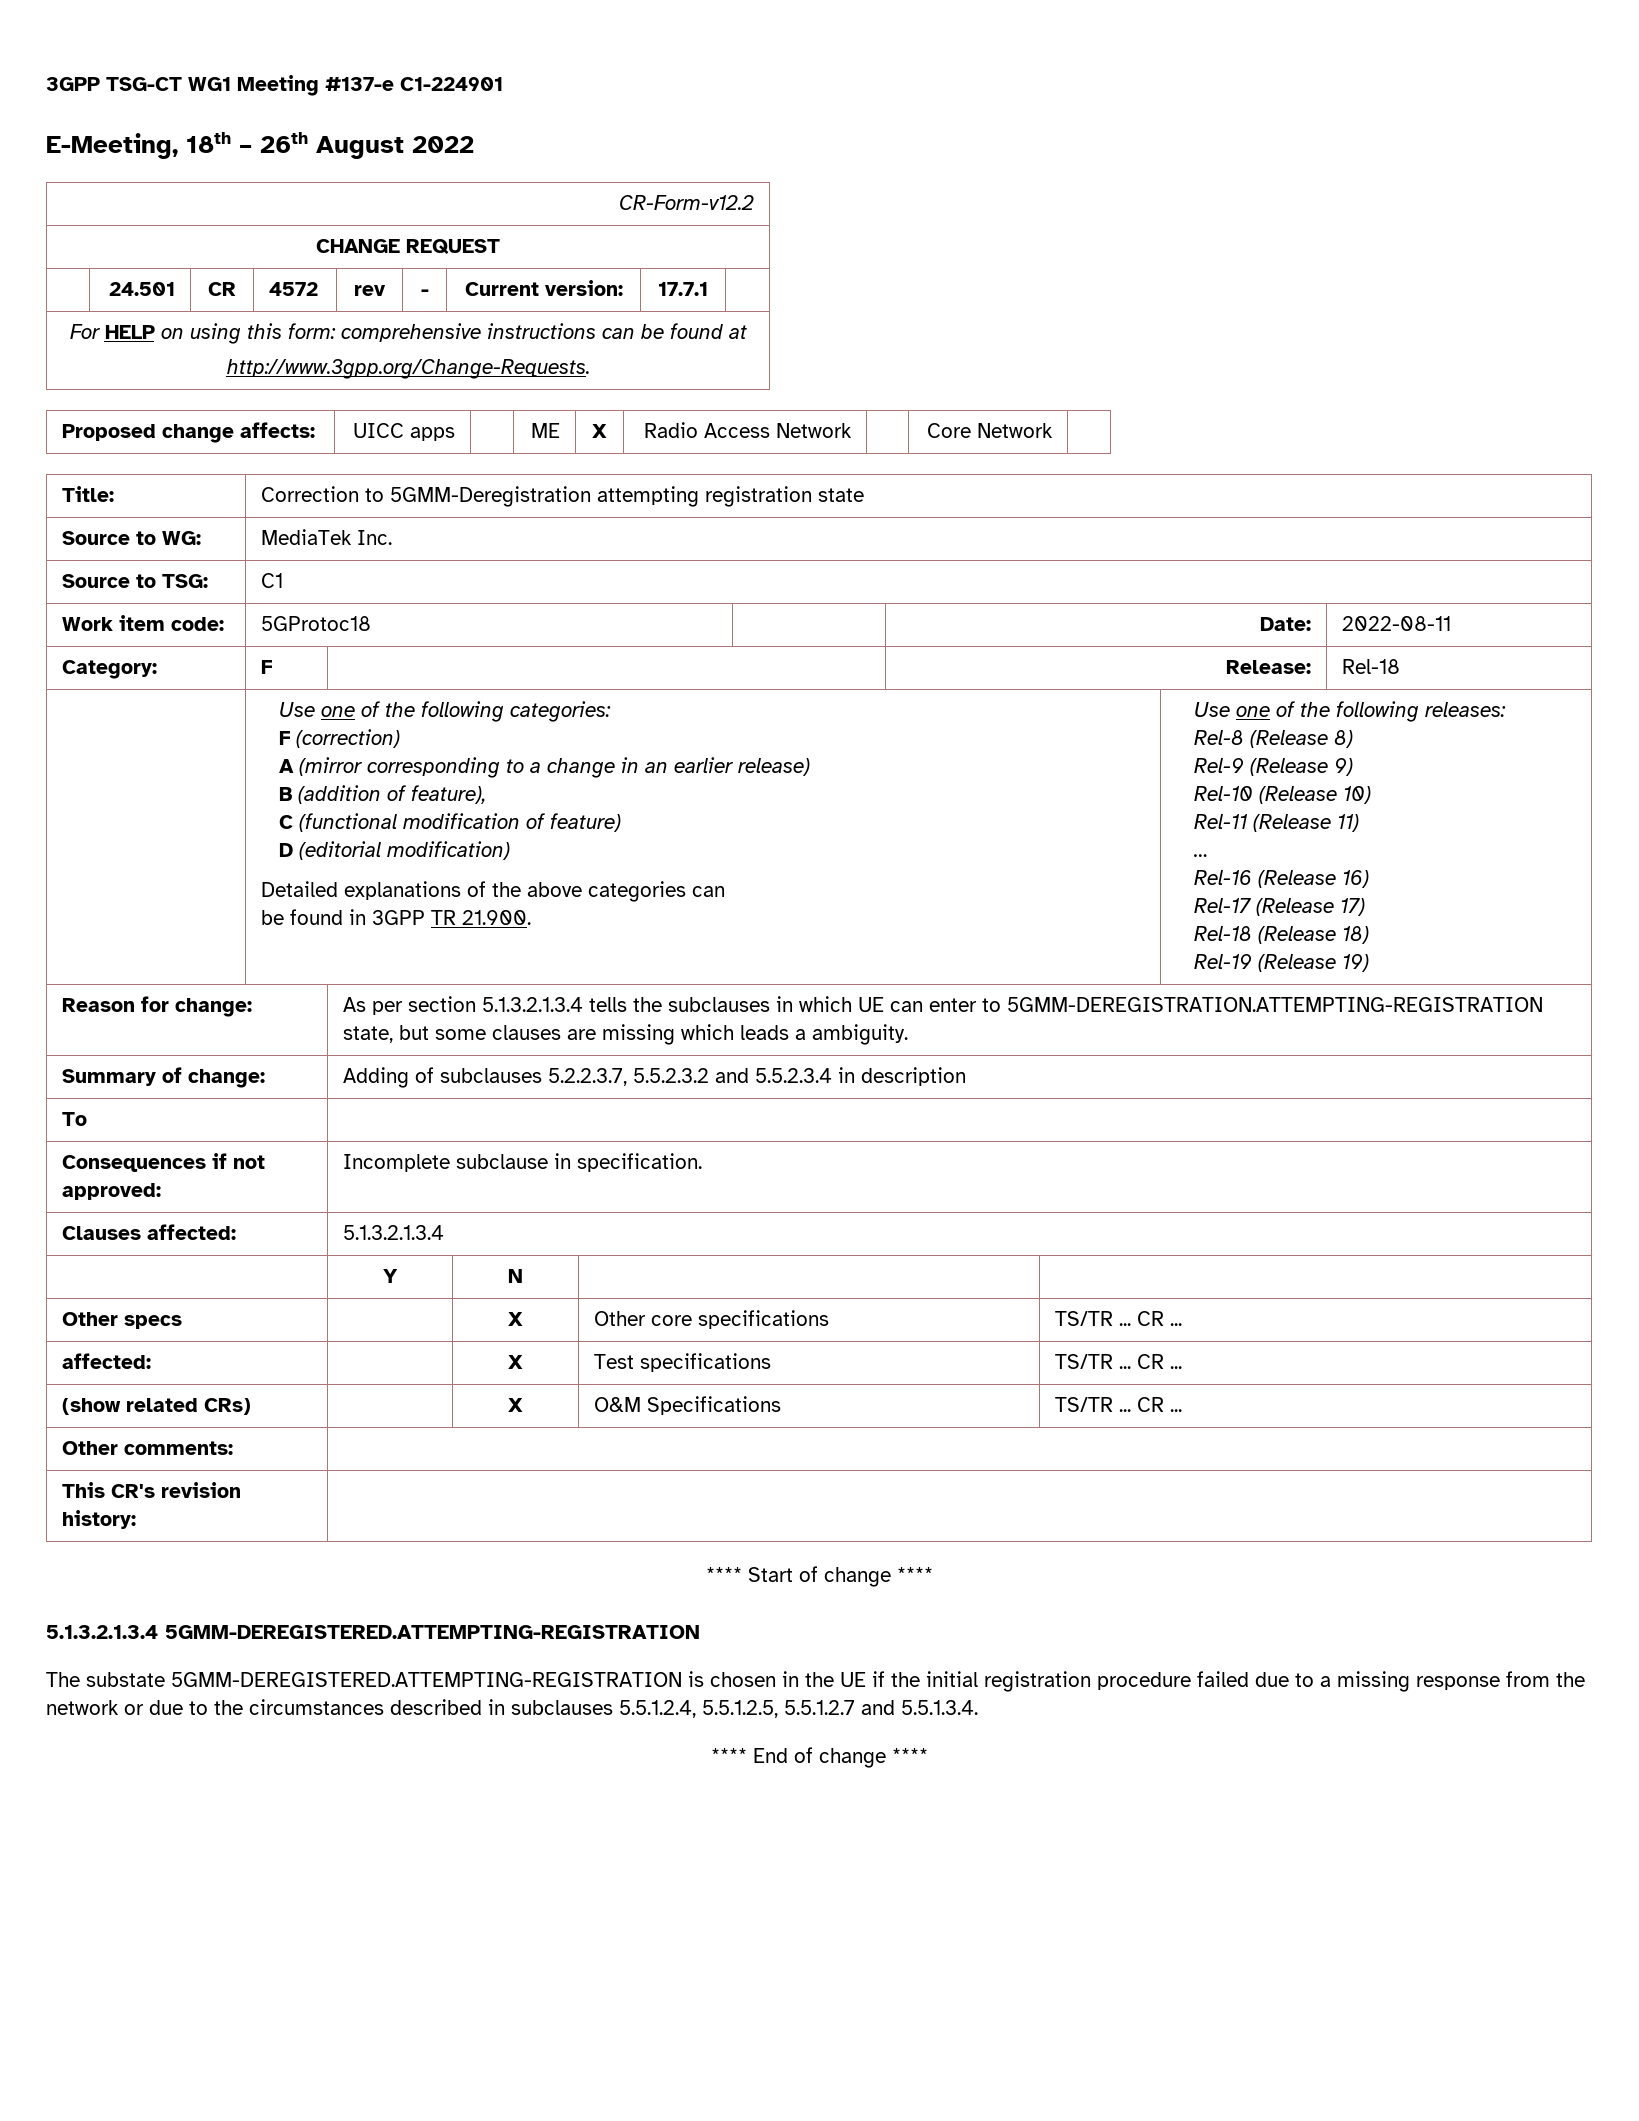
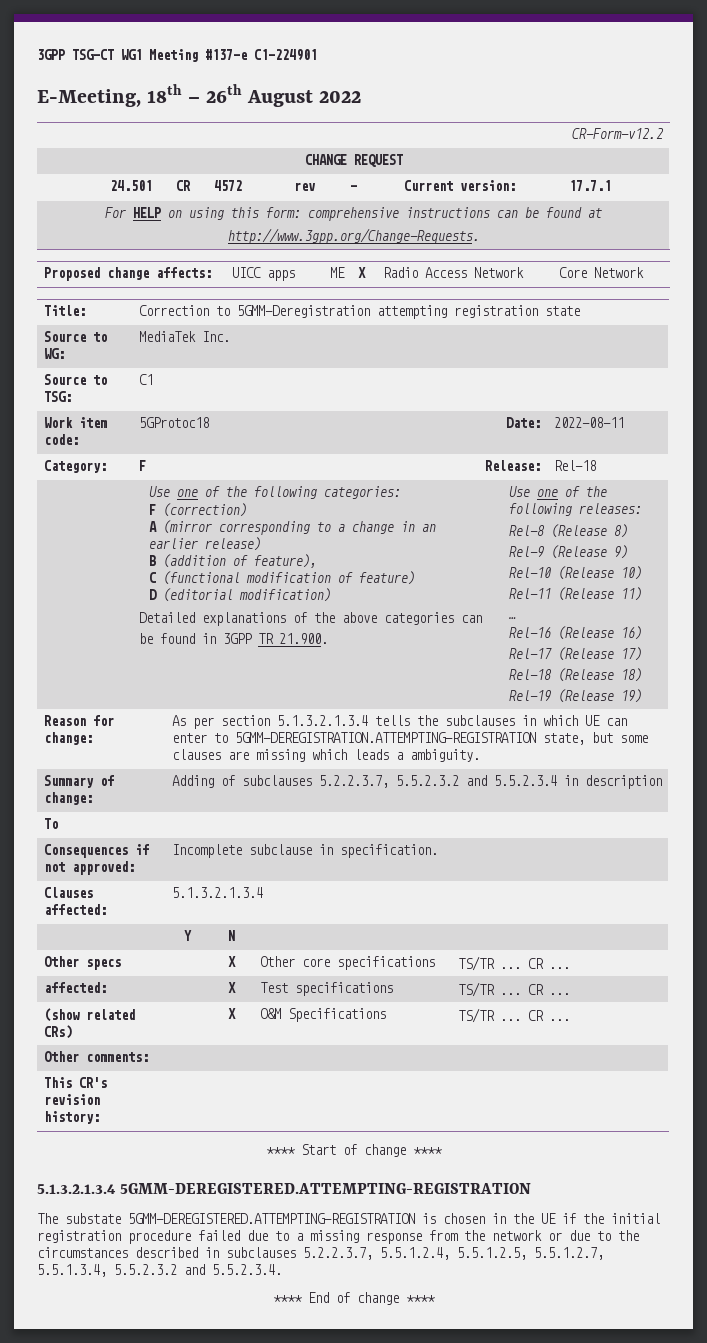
- The substate 5GMM-DEREGISTERED.ATTEMPTING-REGISTRATION is chosen in the UE if the initial registration procedure failed due to a missing response from the network or due to the circumstances described in subclauses 5.5.1.2.4, 5.5.1.2.5, 5.5.1.2.7 and 5.5.1.3.4.
+ The substate 5GMM-DEREGISTERED.ATTEMPTING-REGISTRATION is chosen in the UE if the initial registration procedure failed due to a missing response from the network or due to the circumstances described in subclauses 5.2.2.3.7, 5.5.1.2.4, 5.5.1.2.5, 5.5.1.2.7, 5.5.1.3.4, 5.5.2.3.2 and 5.5.2.3.4.

